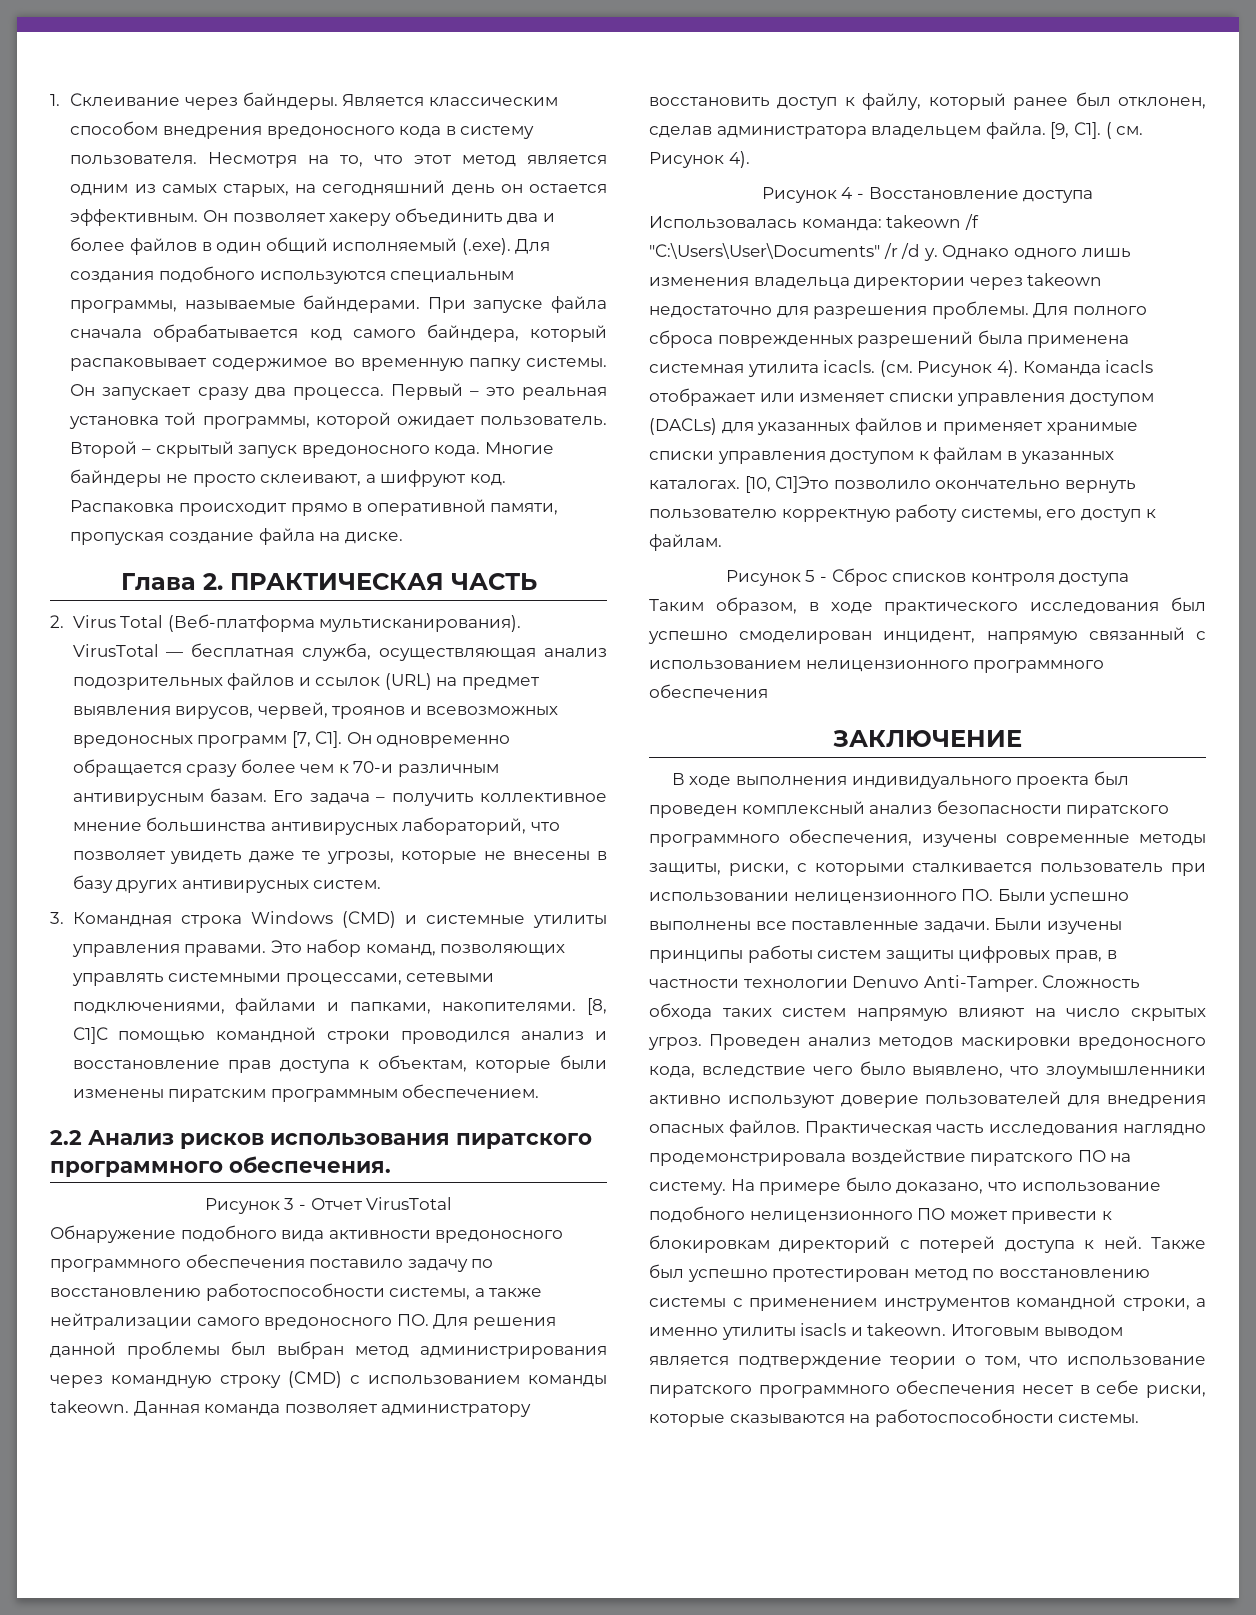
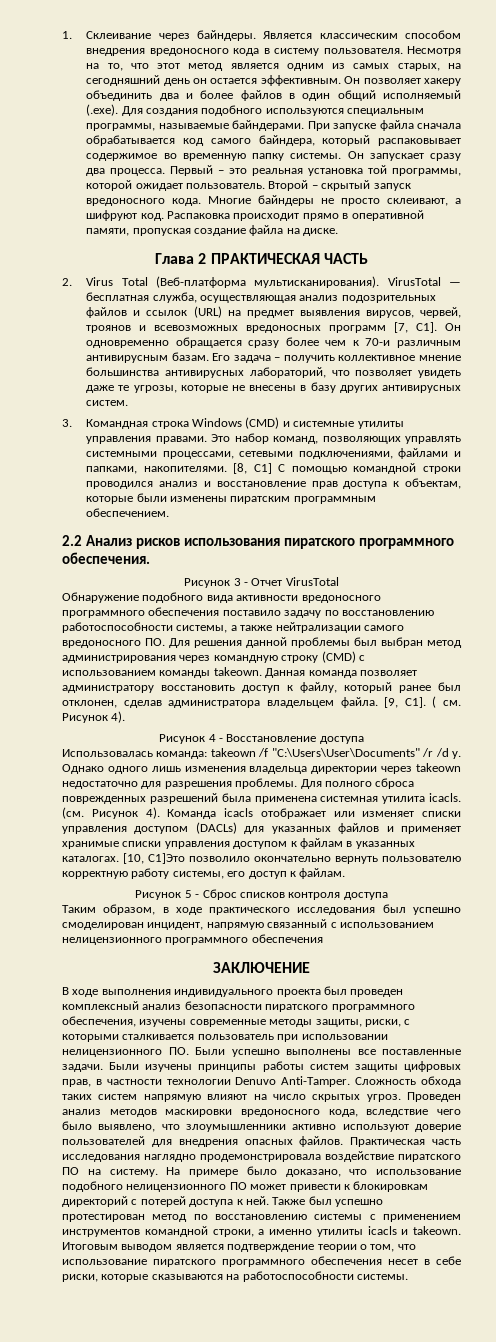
- Глава 2. ПРАКТИЧЕСКАЯ ЧАСТЬ
+ Глава 2 ПРАКТИЧЕСКАЯ ЧАСТЬ
- [8, С1]С помощью командной строки проводился анализ и восстановление прав доступа к объектам, которые были изменены пиратским программным обеспечением.
+ [8, С1] С помощью командной строки проводился анализ и восстановление прав доступа к объектам, которые были изменены пиратским программным обеспечением.
- Также был успешно протестирован метод по восстановлению системы с применением инструментов командной строки, а именно утилиты isacls и takeown.
+ Также был успешно протестирован метод по восстановлению системы с применением инструментов командной строки, а именно утилиты icacls и takeown.

